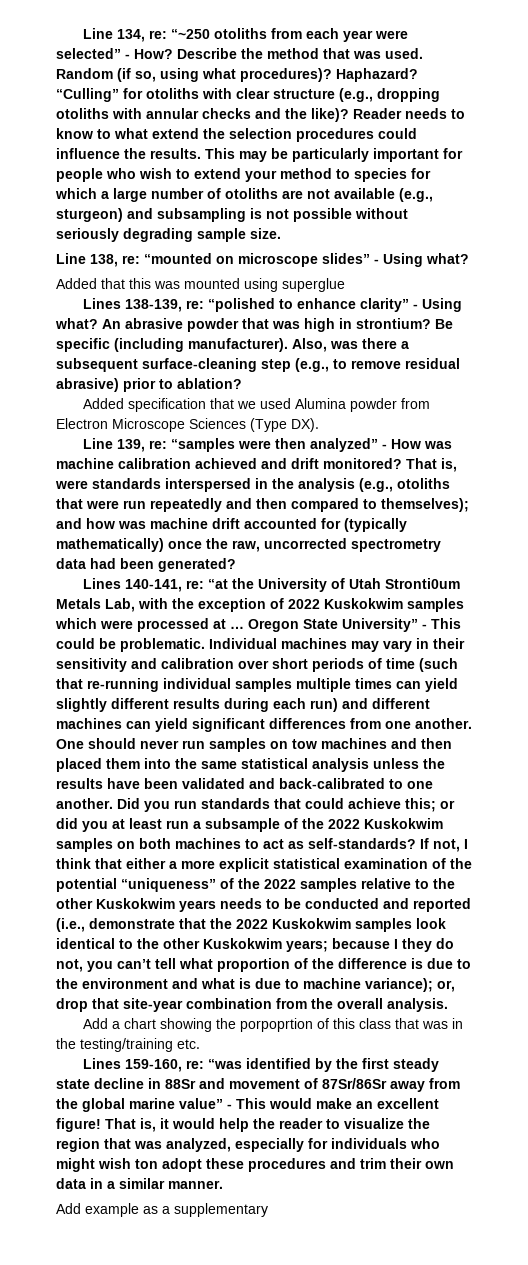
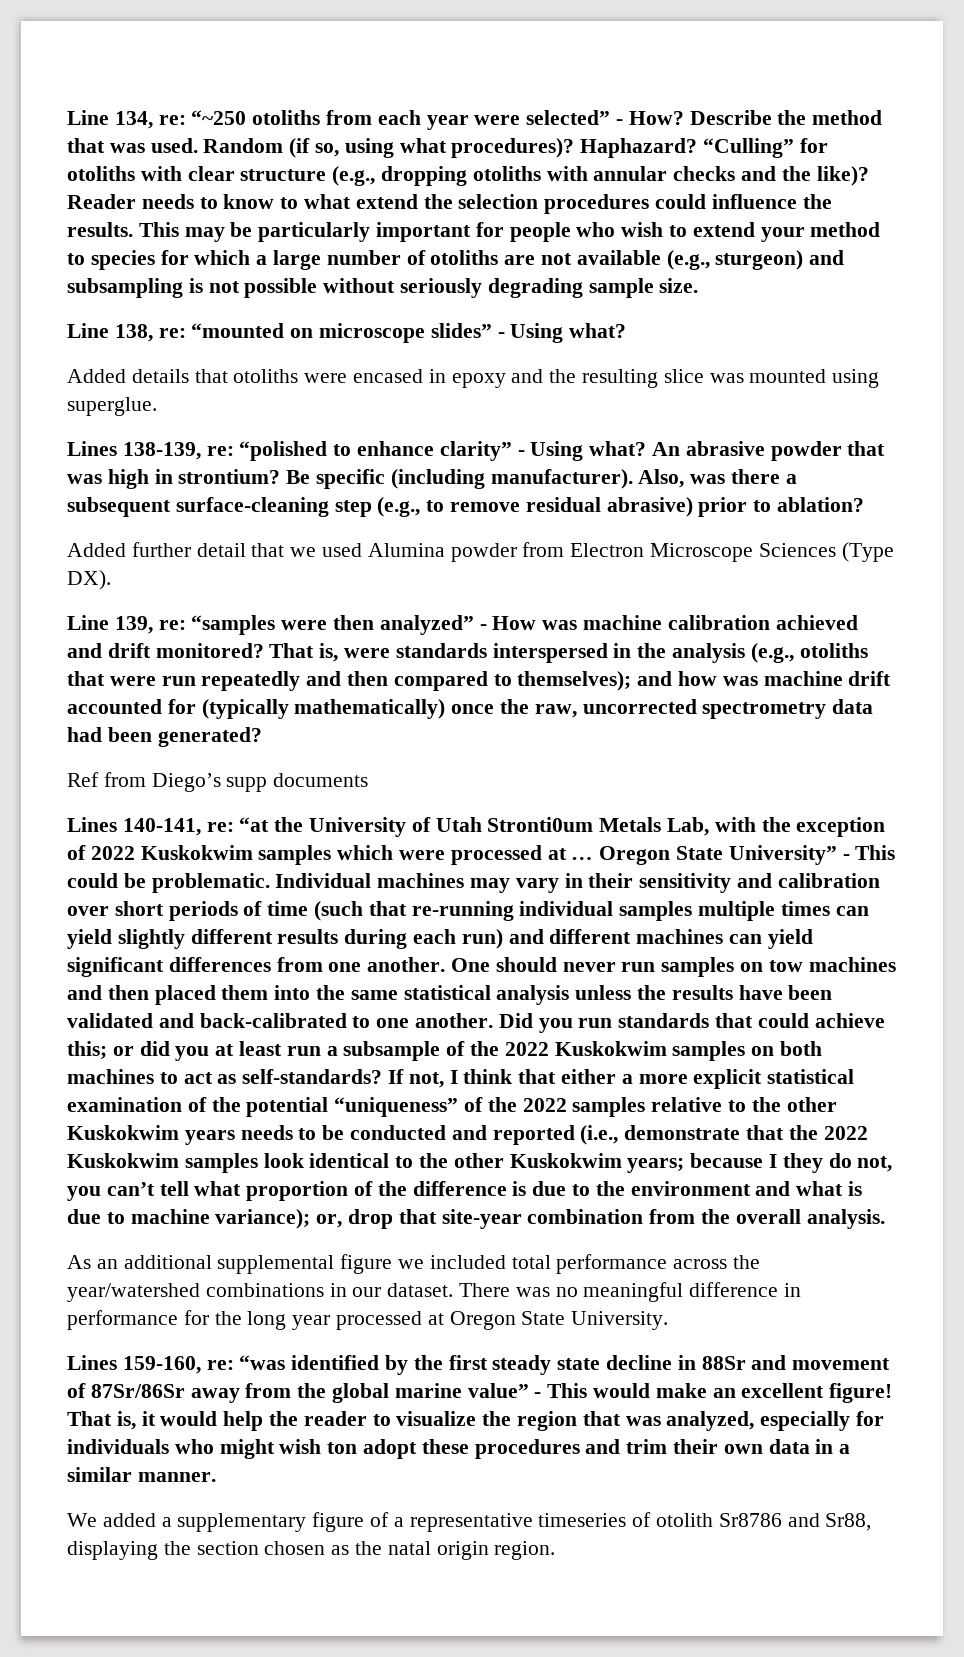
- Added that this was mounted using superglue
+ Added details that otoliths were encased in epoxy and the resulting slice was mounted using superglue.
- Added specification that we used Alumina powder from Electron Microscope Sciences (Type DX).
+ Added further detail that we used Alumina powder from Electron Microscope Sciences (Type DX).
+ Ref from Diego’s supp documents
- Add a chart showing the porpoprtion of this class that was in the testing/training etc.
+ As an additional supplemental figure we included total performance across the year/watershed combinations in our dataset. There was no meaningful difference in performance for the long year processed at Oregon State University.
- Add example as a supplementary
+ We added a supplementary figure of a representative timeseries of otolith Sr8786 and Sr88, displaying the section chosen as the natal origin region.

